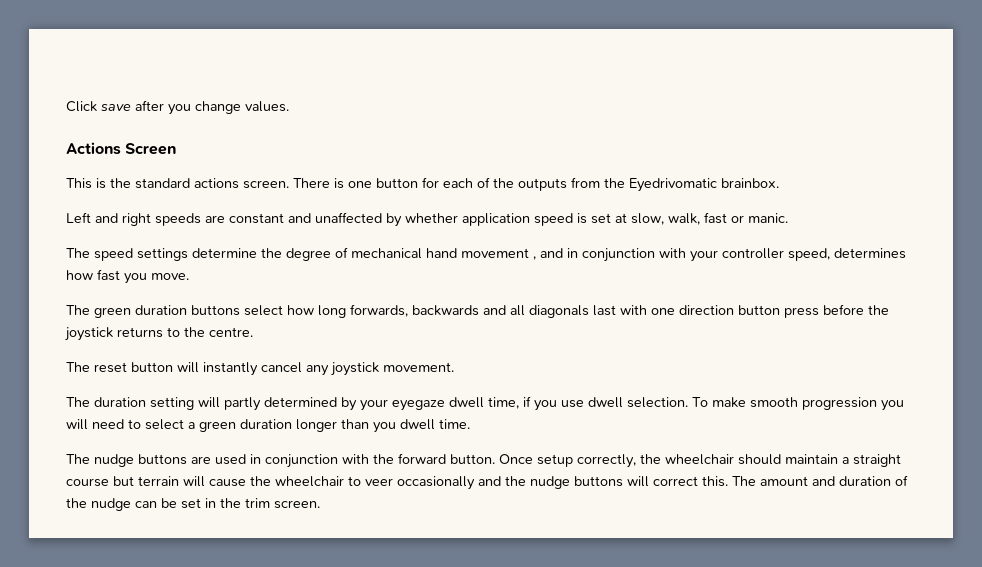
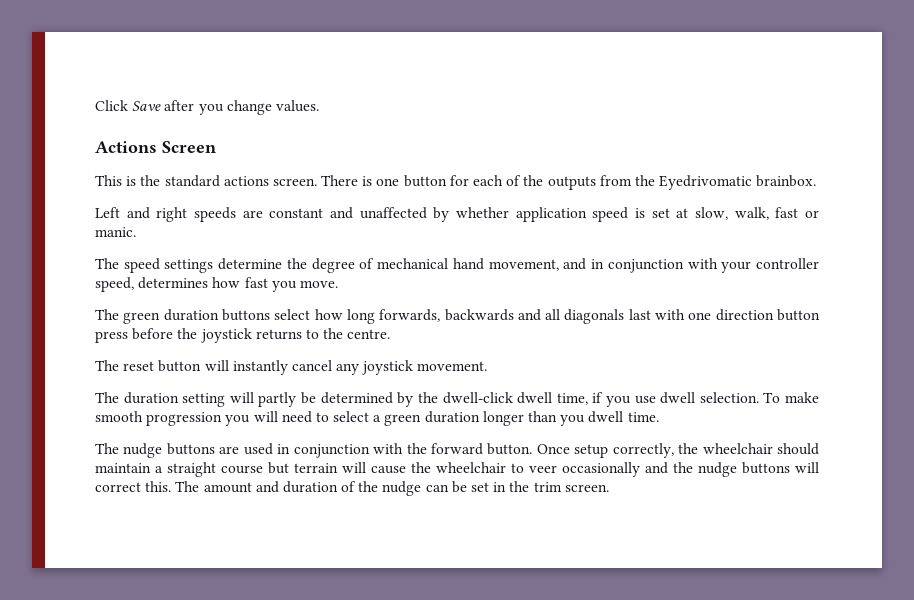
- Click save after you change values.
+ Click Save after you change values.
- The speed settings determine the degree of mechanical hand movement , and in conjunction with your controller speed, determines how fast you move.
+ The speed settings determine the degree of mechanical hand movement, and in conjunction with your controller speed, determines how fast you move.
- The duration setting will partly determined by your eyegaze dwell time, if you use dwell selection.
+ The duration setting will partly be determined by the dwell-click dwell time, if you use dwell selection.

